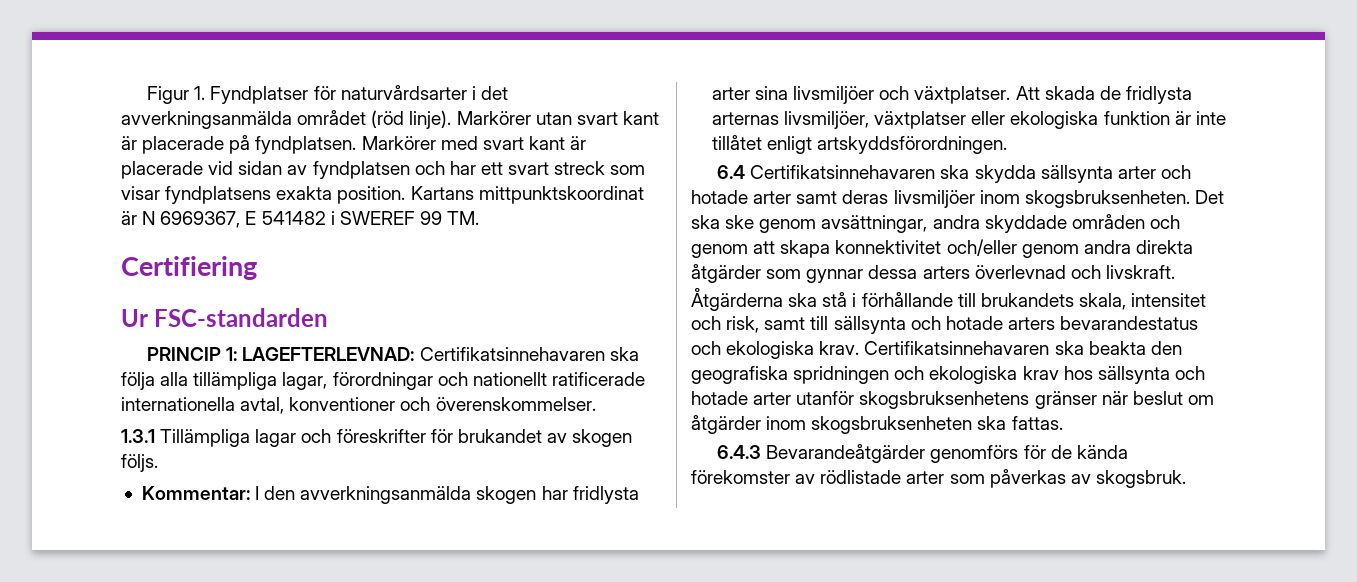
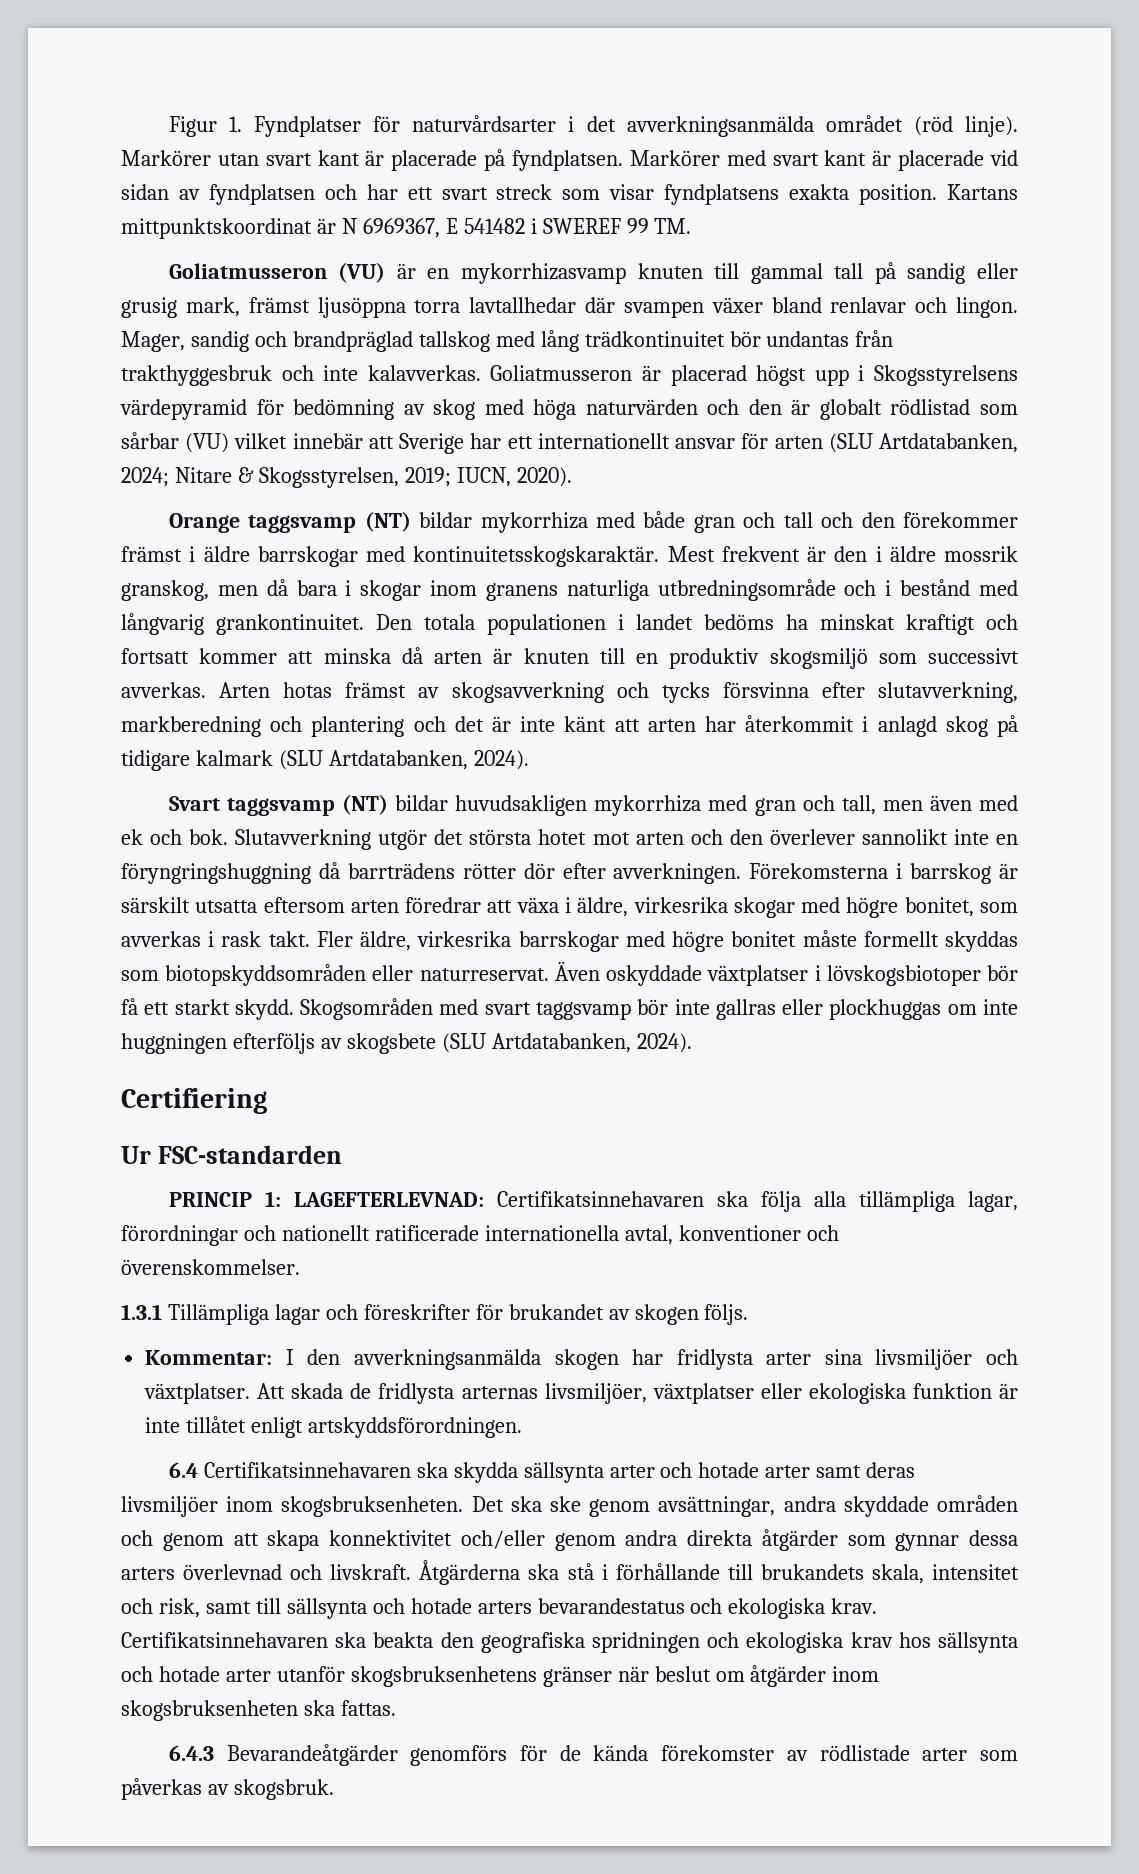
+ Goliatmusseron (VU) är en mykorrhizasvamp knuten till gammal tall på sandig eller grusig mark, främst ljusöppna torra lavtallhedar där svampen växer bland renlavar och lingon. Mager, sandig och brandpräglad tallskog med lång trädkontinuitet bör undantas från trakthyggesbruk och inte kalavverkas. Goliatmusseron är placerad högst upp i Skogsstyrelsens värdepyramid för bedömning av skog med höga naturvärden och den är globalt rödlistad som sårbar (VU) vilket innebär att Sverige har ett internationellt ansvar för arten (SLU Artdatabanken, 2024; Nitare & Skogsstyrelsen, 2019; IUCN, 2020).
+ Orange taggsvamp (NT) bildar mykorrhiza med både gran och tall och den förekommer främst i äldre barrskogar med kontinuitetsskogskaraktär. Mest frekvent är den i äldre mossrik granskog, men då bara i skogar inom granens naturliga utbredningsområde och i bestånd med långvarig grankontinuitet. Den totala populationen i landet bedöms ha minskat kraftigt och fortsatt kommer att minska då arten är knuten till en produktiv skogsmiljö som successivt avverkas. Arten hotas främst av skogsavverkning och tycks försvinna efter slutavverkning, markberedning och plantering och det är inte känt att arten har återkommit i anlagd skog på tidigare kalmark (SLU Artdatabanken, 2024).
+ Svart taggsvamp (NT) bildar huvudsakligen mykorrhiza med gran och tall, men även med ek och bok. Slutavverkning utgör det största hotet mot arten och den överlever sannolikt inte en föryngringshuggning då barrträdens rötter dör efter avverkningen. Förekomsterna i barrskog är särskilt utsatta eftersom arten föredrar att växa i äldre, virkesrika skogar med högre bonitet, som avverkas i rask takt. Fler äldre, virkesrika barrskogar med högre bonitet måste formellt skyddas som biotopskyddsområden eller naturreservat. Även oskyddade växtplatser i lövskogsbiotoper bör få ett starkt skydd. Skogsområden med svart taggsvamp bör inte gallras eller plockhuggas om inte huggningen efterföljs av skogsbete (SLU Artdatabanken, 2024).

